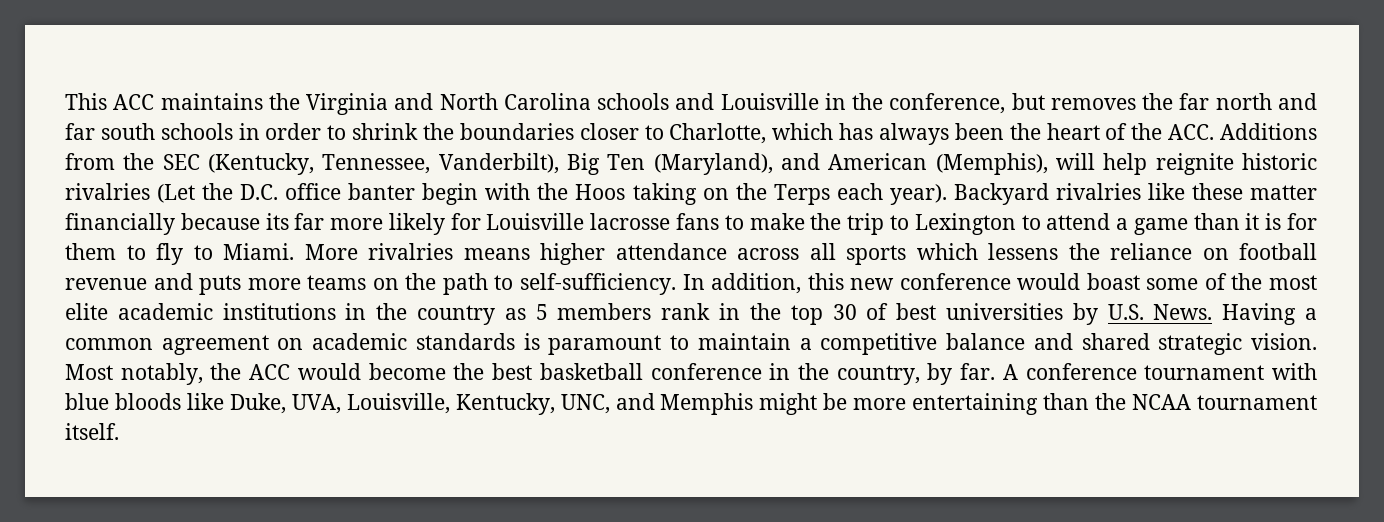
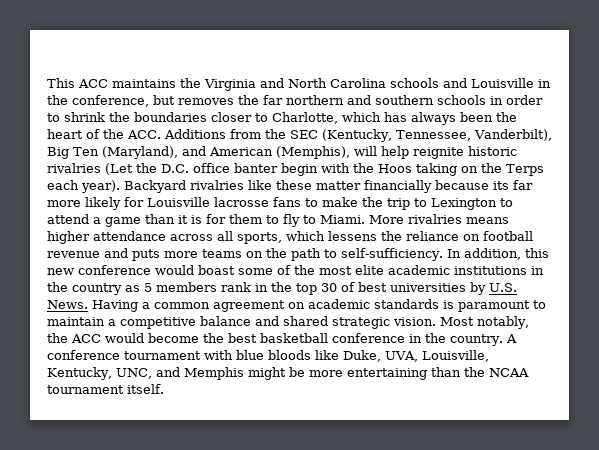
- This ACC maintains the Virginia and North Carolina schools and Louisville in the conference, but removes the far north and far south schools in order to shrink the boundaries closer to Charlotte, which has always been the heart of the ACC. Additions from the SEC (Kentucky, Tennessee, Vanderbilt), Big Ten (Maryland), and American (Memphis), will help reignite historic rivalries (Let the D.C. office banter begin with the Hoos taking on the Terps each year).
+ This ACC maintains the Virginia and North Carolina schools and Louisville in the conference, but removes the far northern and southern schools in order to shrink the boundaries closer to Charlotte, which has always been the heart of the ACC. Additions from the SEC (Kentucky, Tennessee, Vanderbilt), Big Ten (Maryland), and American (Memphis), will help reignite historic rivalries (Let the D.C. office banter begin with the Hoos taking on the Terps each year).
- More rivalries means higher attendance across all sports which lessens the reliance on football revenue and puts more teams on the path to self-sufficiency.
+ More rivalries means higher attendance across all sports, which lessens the reliance on football revenue and puts more teams on the path to self-sufficiency.
- Most notably, the ACC would become the best basketball conference in the country, by far.
+ Most notably, the ACC would become the best basketball conference in the country.

